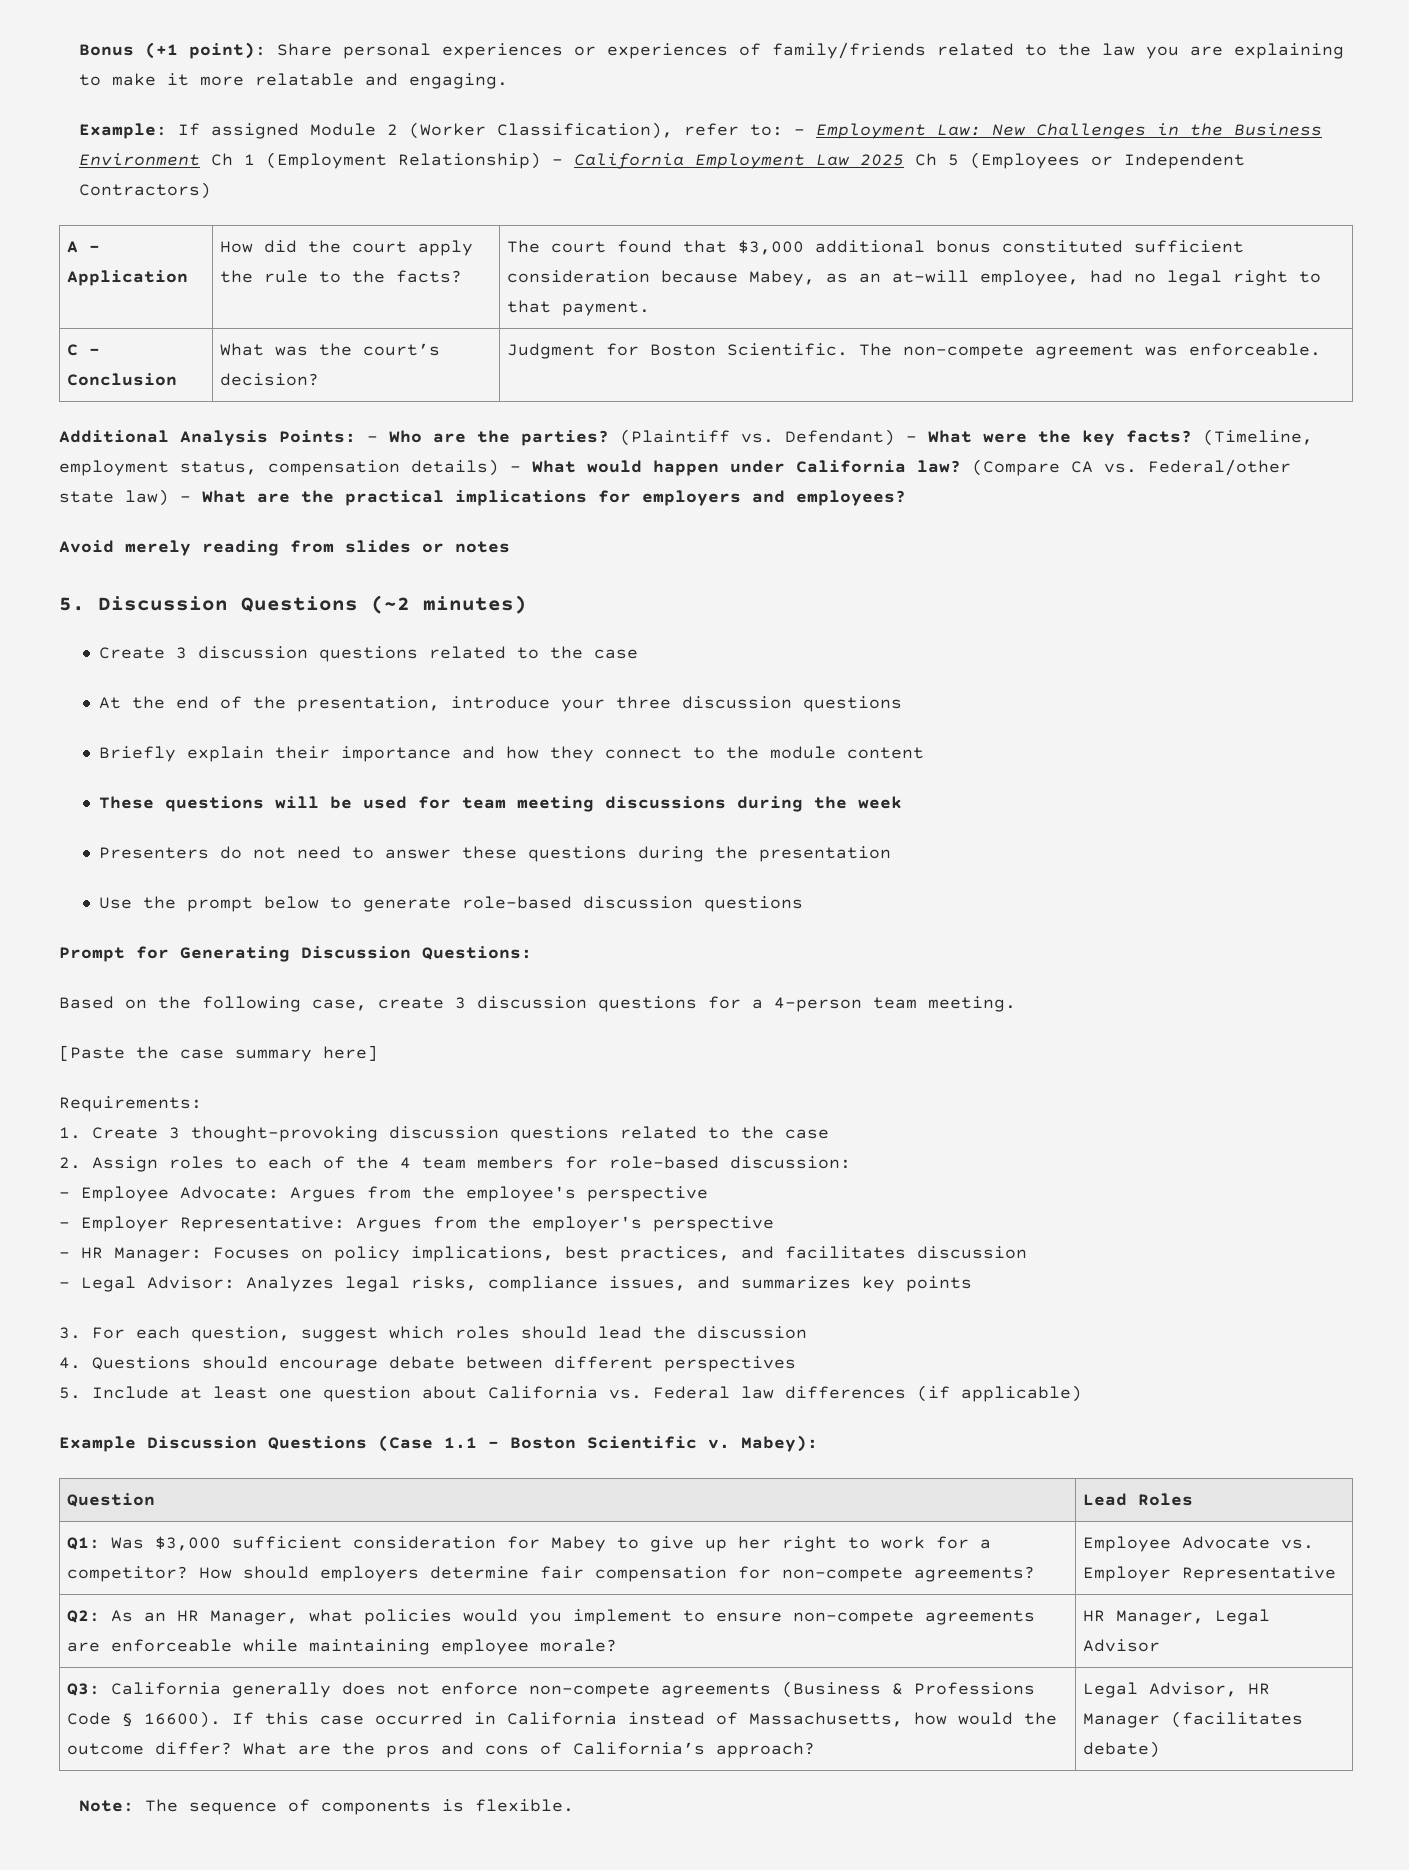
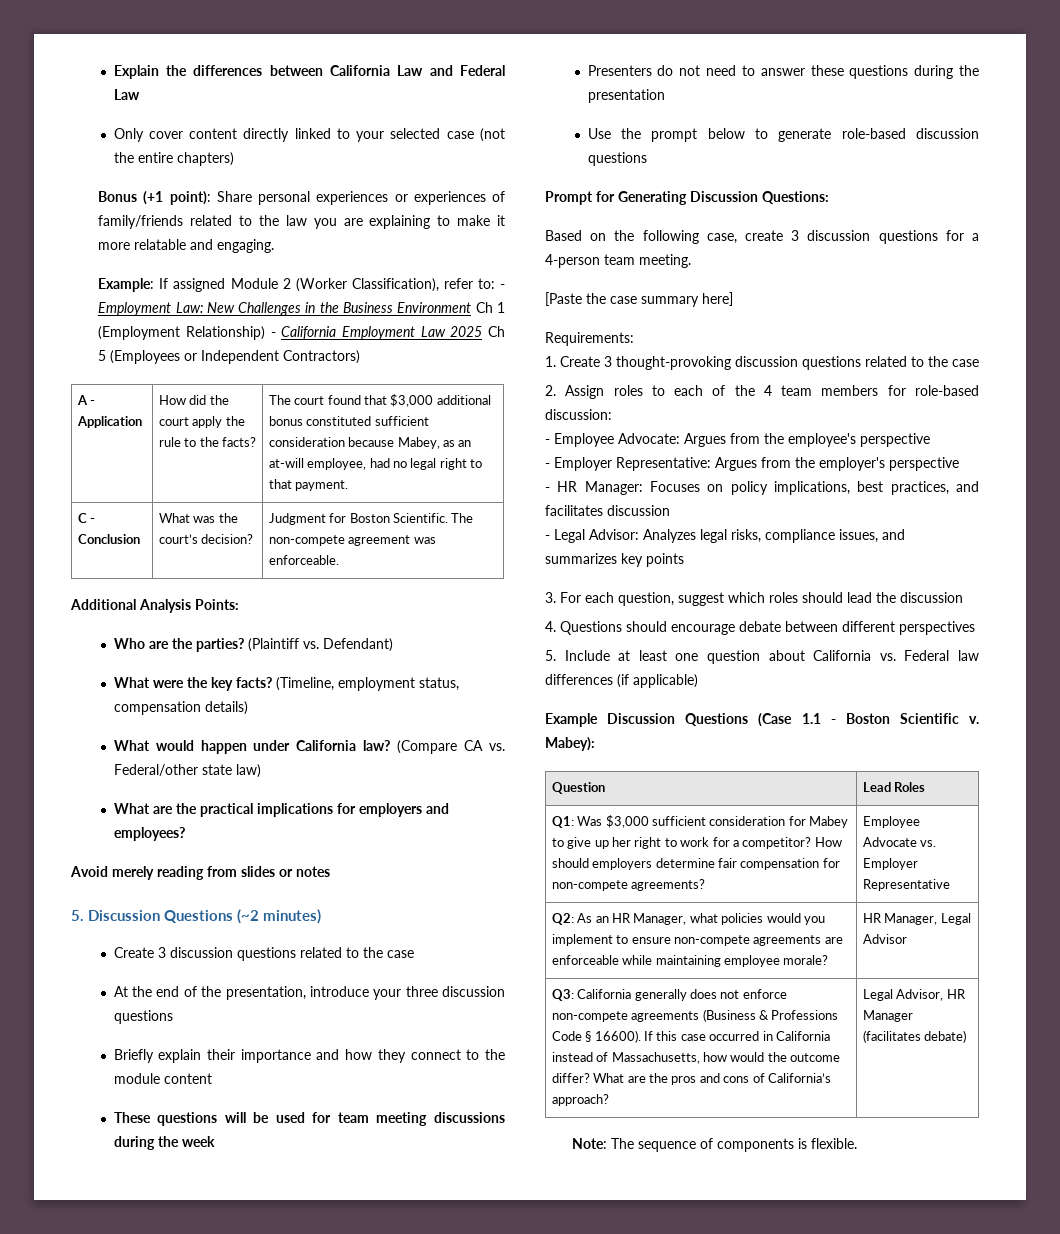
+ Explain the differences between California Law and Federal Law
+ Only cover content directly linked to your selected case (not the entire chapters)
- Additional Analysis Points: - Who are the parties?
+ Additional Analysis Points:
+ Who are the parties?
- (Plaintiff vs. Defendant) - What were the key facts?
+ (Plaintiff vs. Defendant)
+ What were the key facts?
- (Timeline, employment status, compensation details) - What would happen under California law?
+ (Timeline, employment status, compensation details)
+ What would happen under California law?
- (Compare CA vs. Federal/other state law) - What are the practical implications for employers and employees?
+ (Compare CA vs. Federal/other state law)
+ What are the practical implications for employers and employees?

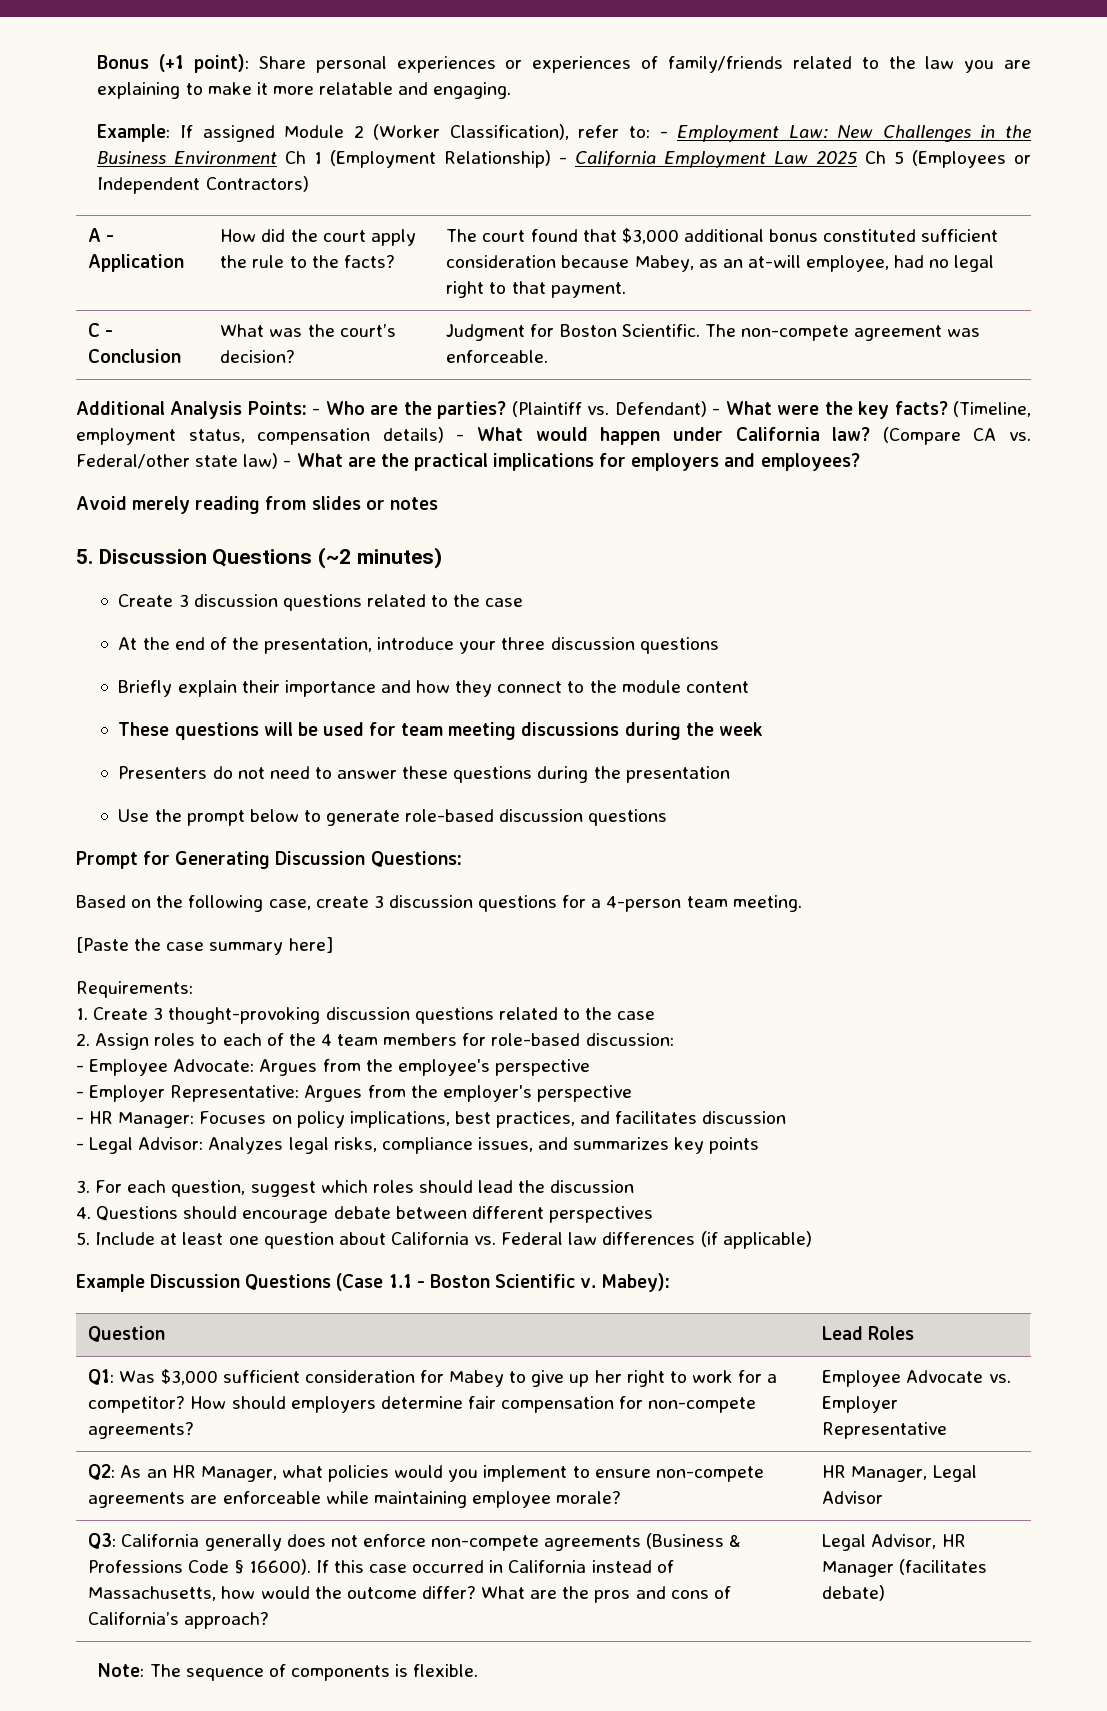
- Explain the differences between California Law and Federal Law
- Only cover content directly linked to your selected case (not the entire chapters)
- Additional Analysis Points:
- Who are the parties?
+ Additional Analysis Points: - Who are the parties?
- (Plaintiff vs. Defendant)
- What were the key facts?
+ (Plaintiff vs. Defendant) - What were the key facts?
- (Timeline, employment status, compensation details)
- What would happen under California law?
+ (Timeline, employment status, compensation details) - What would happen under California law?
- (Compare CA vs. Federal/other state law)
- What are the practical implications for employers and employees?
+ (Compare CA vs. Federal/other state law) - What are the practical implications for employers and employees?

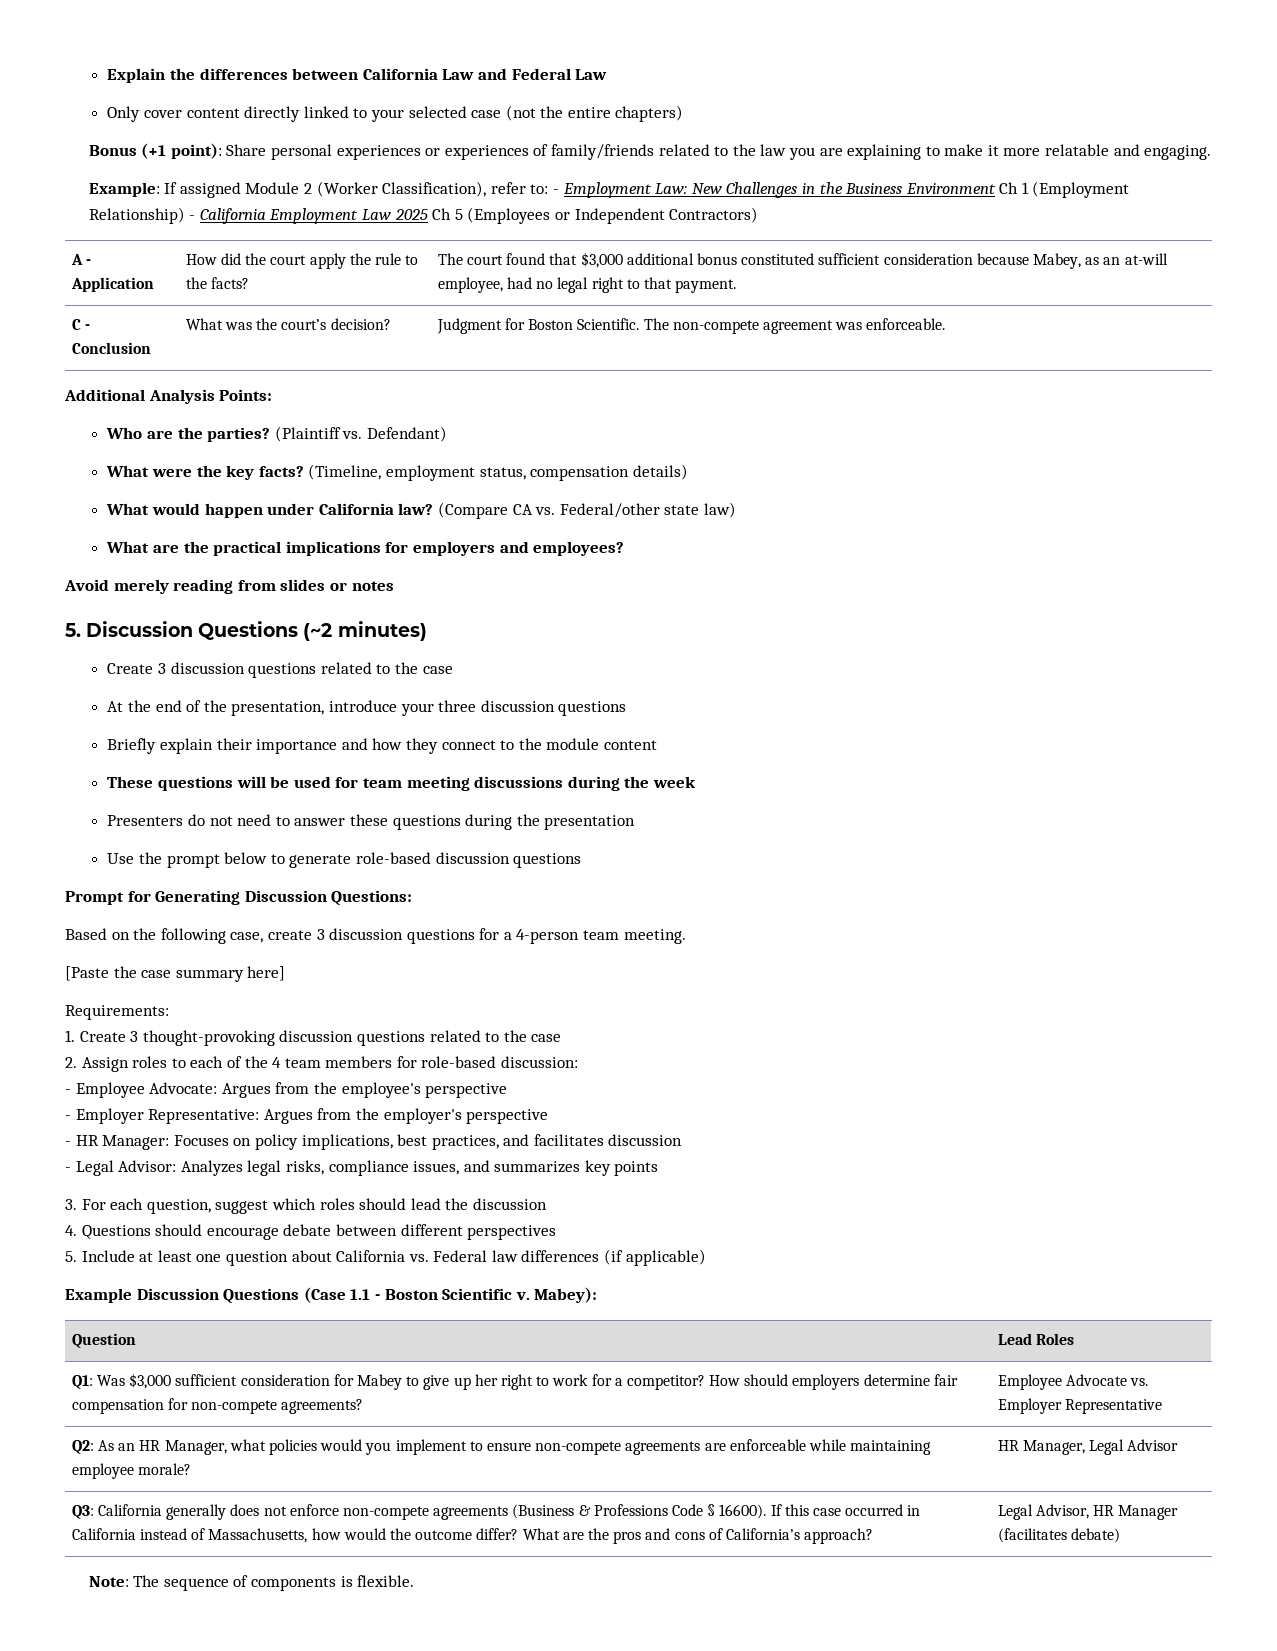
+ Explain the differences between California Law and Federal Law
+ Only cover content directly linked to your selected case (not the entire chapters)
- Additional Analysis Points: - Who are the parties?
+ Additional Analysis Points:
+ Who are the parties?
- (Plaintiff vs. Defendant) - What were the key facts?
+ (Plaintiff vs. Defendant)
+ What were the key facts?
- (Timeline, employment status, compensation details) - What would happen under California law?
+ (Timeline, employment status, compensation details)
+ What would happen under California law?
- (Compare CA vs. Federal/other state law) - What are the practical implications for employers and employees?
+ (Compare CA vs. Federal/other state law)
+ What are the practical implications for employers and employees?

